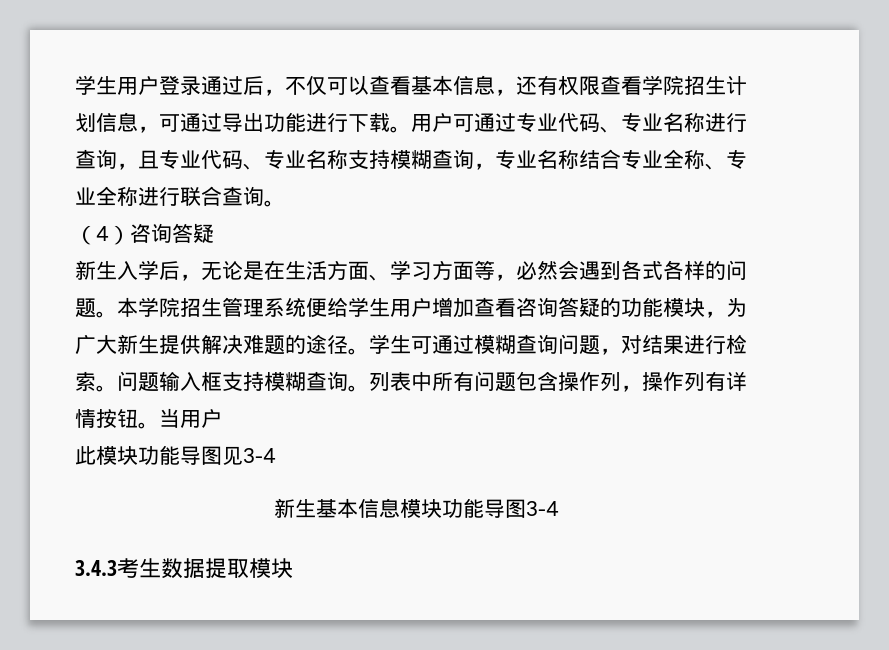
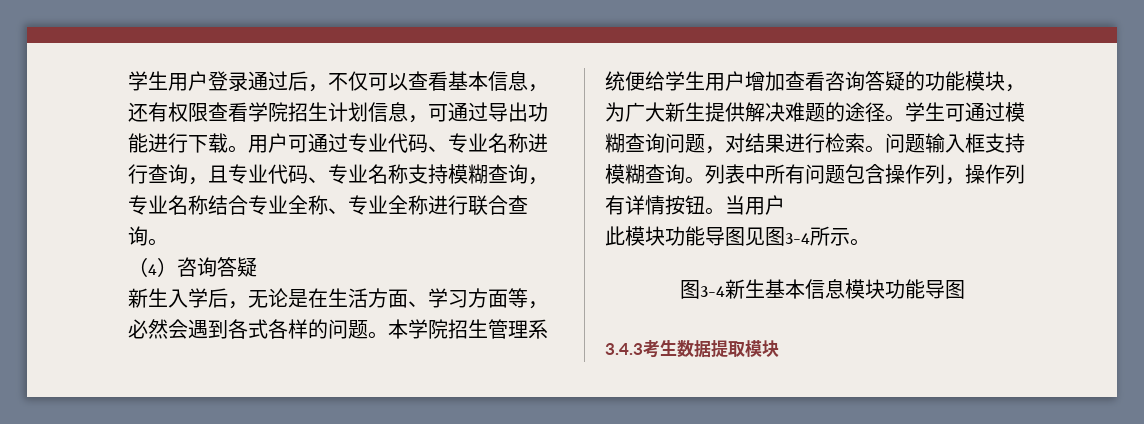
- 此模块功能导图见3-4
- 新生基本信息模块功能导图3-4
+ 此模块功能导图见图3-4所示。
+ 图3-4新生基本信息模块功能导图

